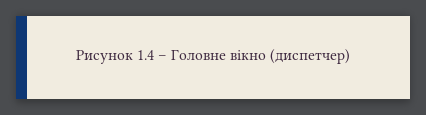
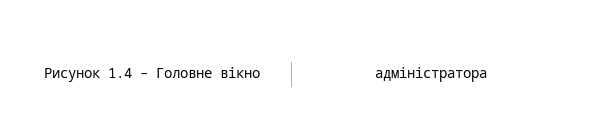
- Рисунок 1.4 – Головне вікно (диспетчер)
+ Рисунок 1.4 – Головне вікно адміністратора

